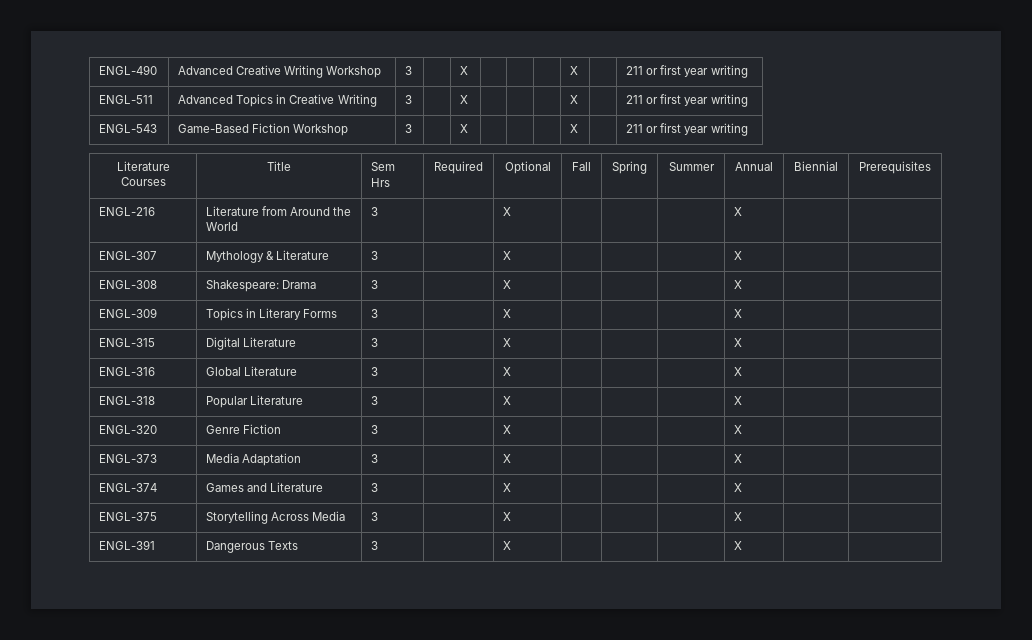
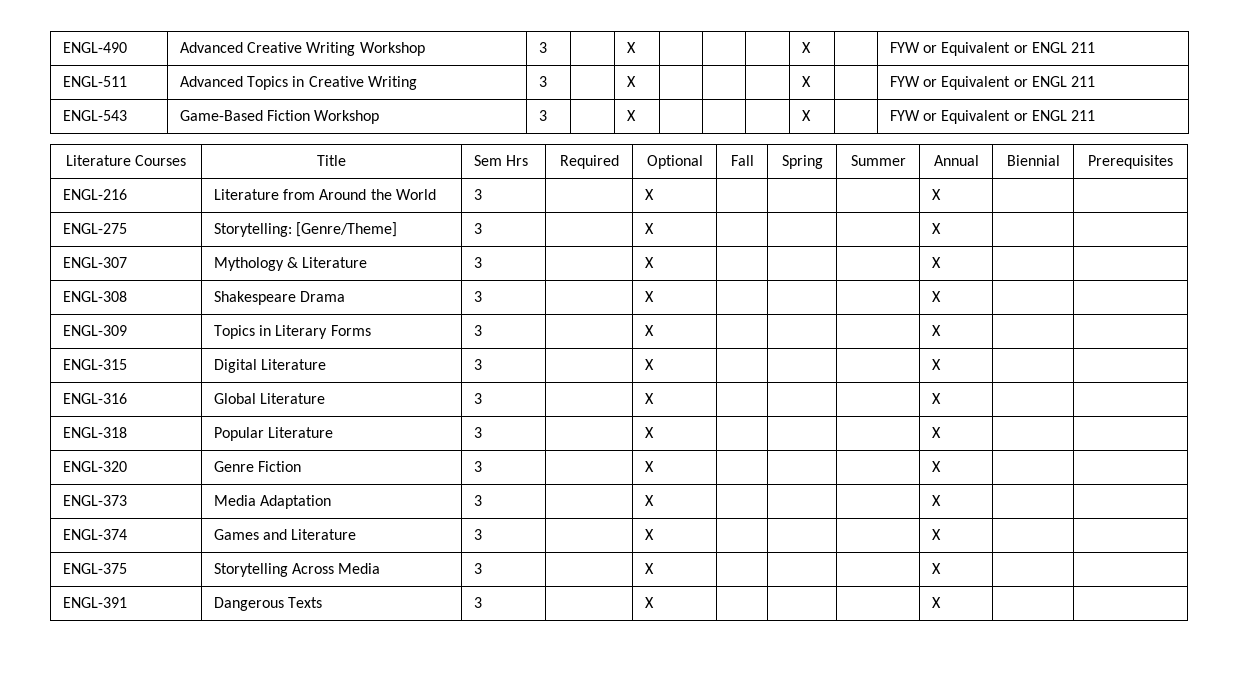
- ENGL-490 | Advanced Creative Writing Workshop | 3 | | X | | | | X | | 211 or first year writing
+ ENGL-490 | Advanced Creative Writing Workshop | 3 | | X | | | | X | | FYW or Equivalent or ENGL 211
- ENGL-511 | Advanced Topics in Creative Writing | 3 | | X | | | | X | | 211 or first year writing
+ ENGL-511 | Advanced Topics in Creative Writing | 3 | | X | | | | X | | FYW or Equivalent or ENGL 211
- ENGL-543 | Game-Based Fiction Workshop | 3 | | X | | | | X | | 211 or first year writing
+ ENGL-543 | Game-Based Fiction Workshop | 3 | | X | | | | X | | FYW or Equivalent or ENGL 211
+ ENGL-275 | Storytelling: [Genre/Theme] | 3 | | X | | | | X | |
- ENGL-308 | Shakespeare: Drama | 3 | | X | | | | X | |
+ ENGL-308 | Shakespeare Drama | 3 | | X | | | | X | |

